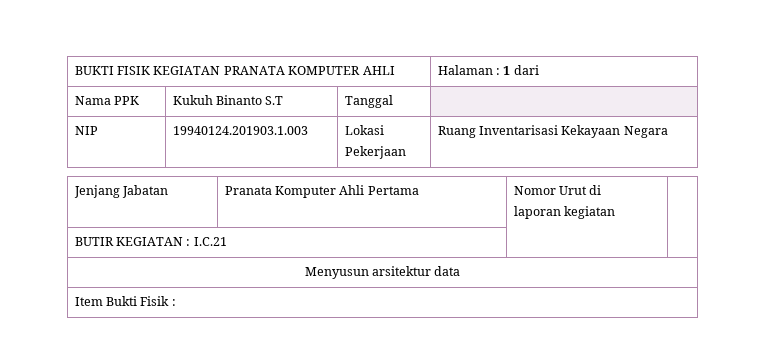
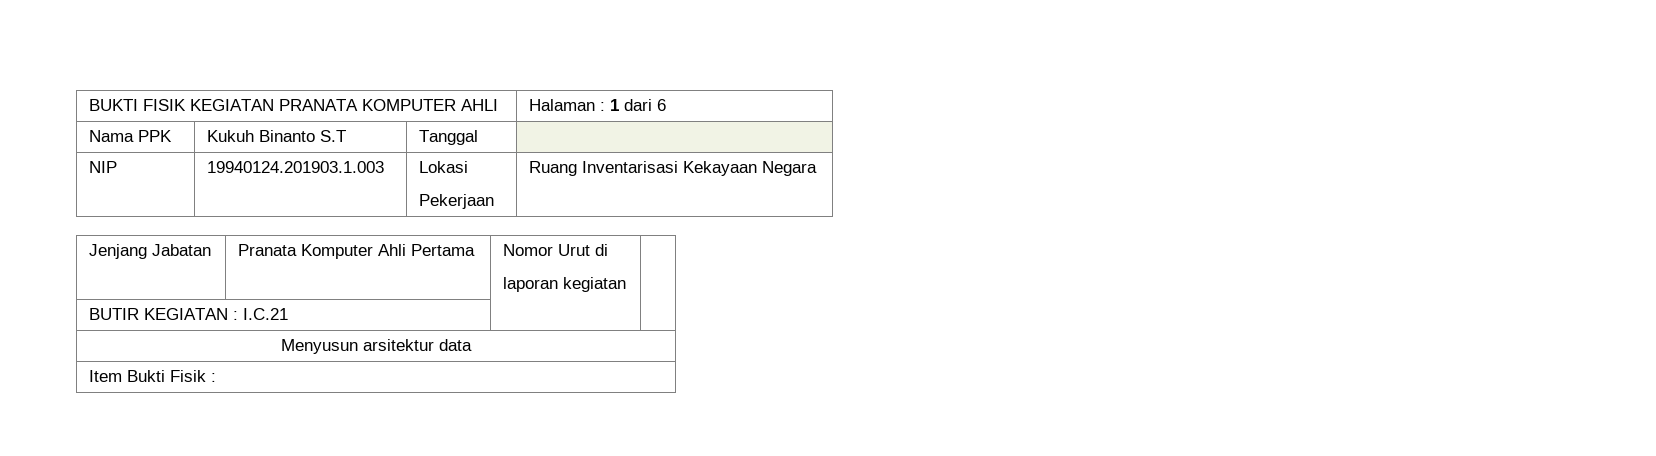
- BUKTI FISIK KEGIATAN PRANATA KOMPUTER AHLI | Halaman : 1 dari
+ BUKTI FISIK KEGIATAN PRANATA KOMPUTER AHLI | Halaman : 1 dari 6

